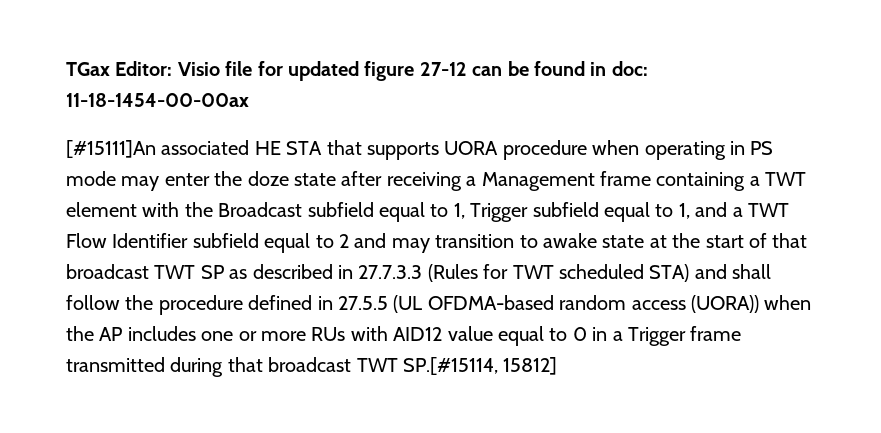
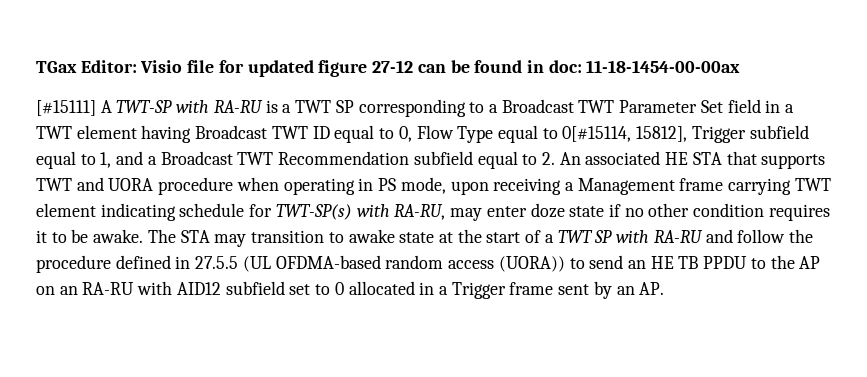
- [#15111]An associated HE STA that supports UORA procedure when operating in PS mode may enter the doze state after receiving a Management frame containing a TWT element with the Broadcast subfield equal to 1, Trigger subfield equal to 1, and a TWT Flow Identifier subfield equal to 2 and may transition to awake state at the start of that broadcast TWT SP as described in 27.7.3.3 (Rules for TWT scheduled STA) and shall follow the procedure defined in 27.5.5 (UL OFDMA-based random access (UORA)) when the AP includes one or more RUs with AID12 value equal to 0 in a Trigger frame transmitted during that broadcast TWT SP.[#15114, 15812]
+ [#15111] A TWT-SP with RA-RU is a TWT SP corresponding to a Broadcast TWT Parameter Set field in a TWT element having Broadcast TWT ID equal to 0, Flow Type equal to 0[#15114, 15812], Trigger subfield equal to 1, and a Broadcast TWT Recommendation subfield equal to 2. An associated HE STA that supports TWT and UORA procedure when operating in PS mode, upon receiving a Management frame carrying TWT element indicating schedule for TWT-SP(s) with RA-RU, may enter doze state if no other condition requires it to be awake. The STA may transition to awake state at the start of a TWT SP with RA-RU and follow the procedure defined in 27.5.5 (UL OFDMA-based random access (UORA)) to send an HE TB PPDU to the AP on an RA-RU with AID12 subfield set to 0 allocated in a Trigger frame sent by an AP.

